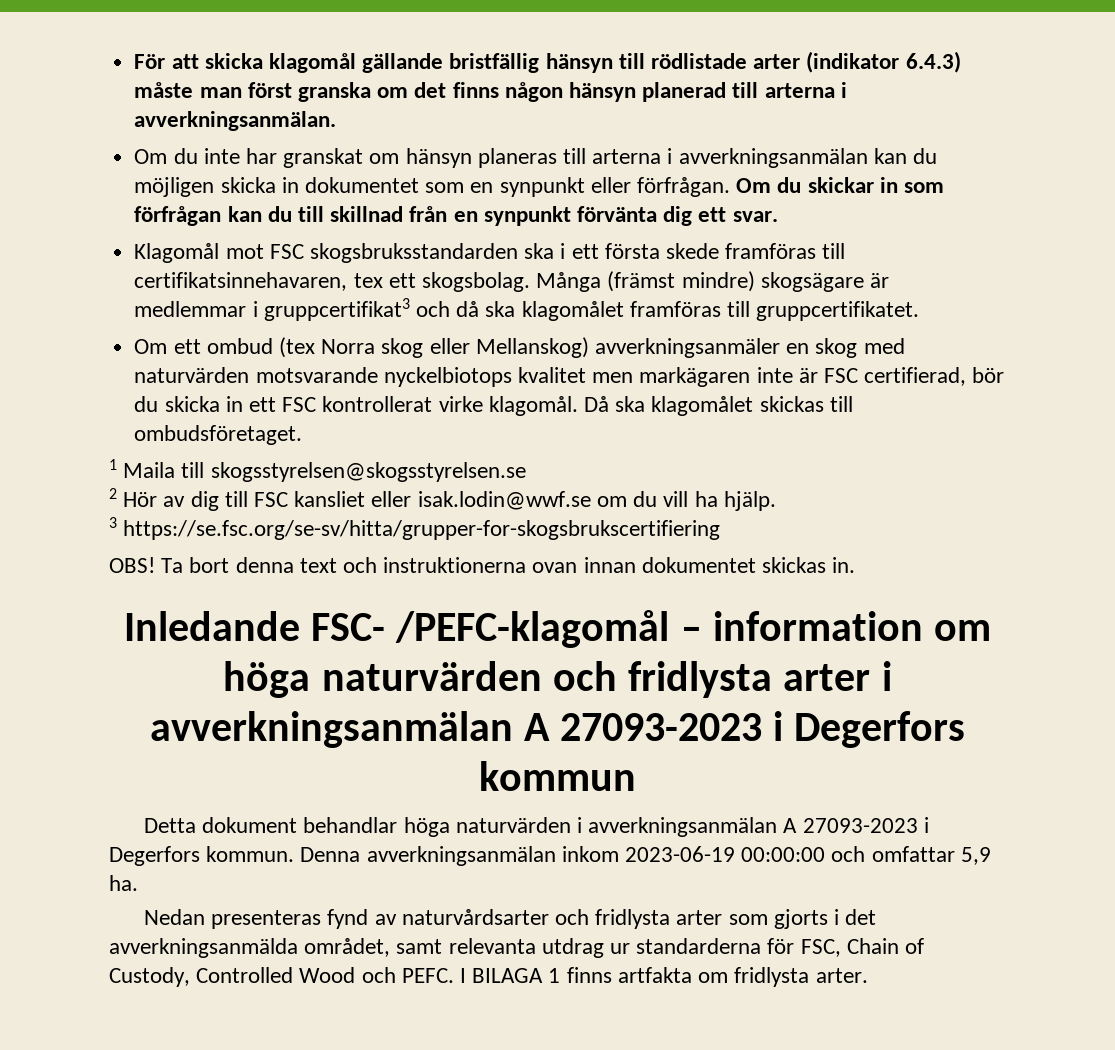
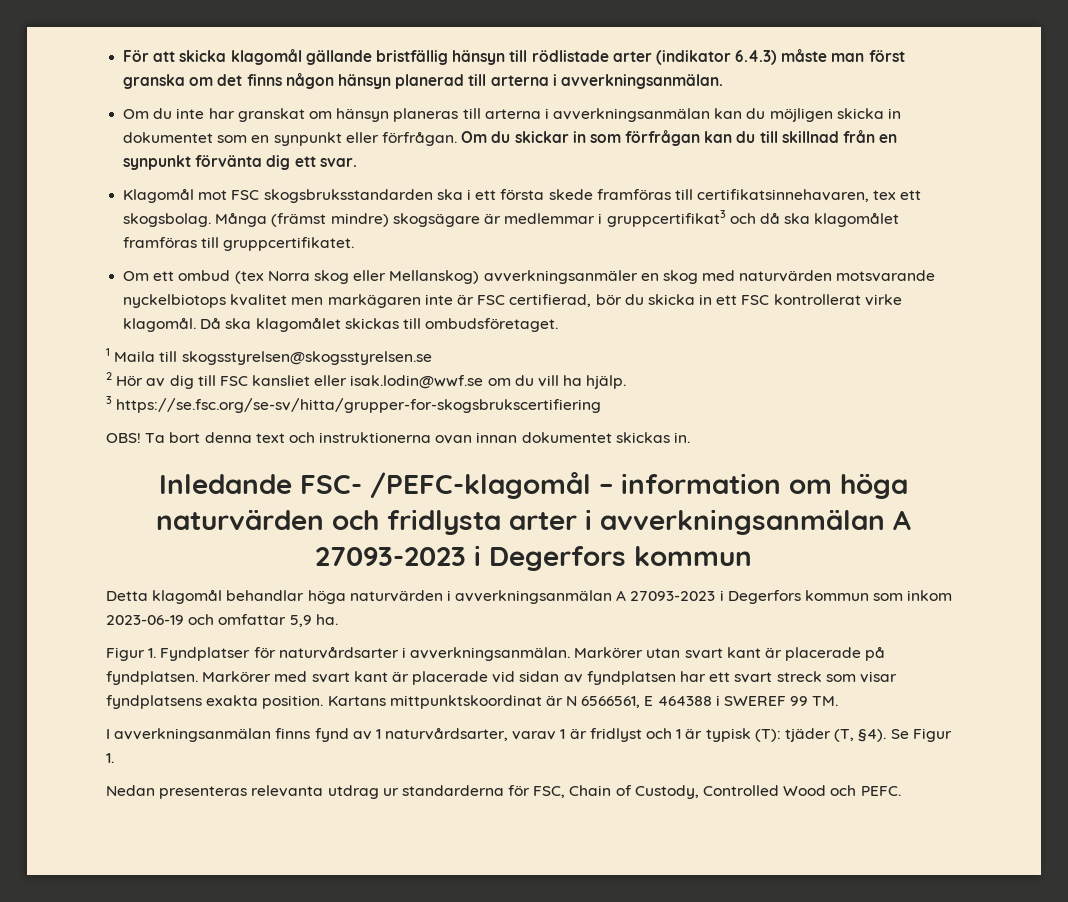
- Detta dokument behandlar höga naturvärden i avverkningsanmälan A 27093-2023 i Degerfors kommun. Denna avverkningsanmälan inkom 2023-06-19 00:00:00 och omfattar 5,9 ha.
+ Detta klagomål behandlar höga naturvärden i avverkningsanmälan A 27093-2023 i Degerfors kommun som inkom 2023-06-19 och omfattar 5,9 ha.
- Nedan presenteras fynd av naturvårdsarter och fridlysta arter som gjorts i det avverkningsanmälda området, samt relevanta utdrag ur standarderna för FSC, Chain of Custody, Controlled Wood och PEFC. I BILAGA 1 finns artfakta om fridlysta arter.
+ Figur 1. Fyndplatser för naturvårdsarter i avverkningsanmälan. Markörer utan svart kant är placerade på fyndplatsen. Markörer med svart kant är placerade vid sidan av fyndplatsen har ett svart streck som visar fyndplatsens exakta position. Kartans mittpunktskoordinat är N 6566561, E 464388 i SWEREF 99 TM.
+ I avverkningsanmälan finns fynd av 1 naturvårdsarter, varav 1 är fridlyst och 1 är typisk (T): tjäder (T, §4). Se Figur 1.
+ Nedan presenteras relevanta utdrag ur standarderna för FSC, Chain of Custody, Controlled Wood och PEFC.

